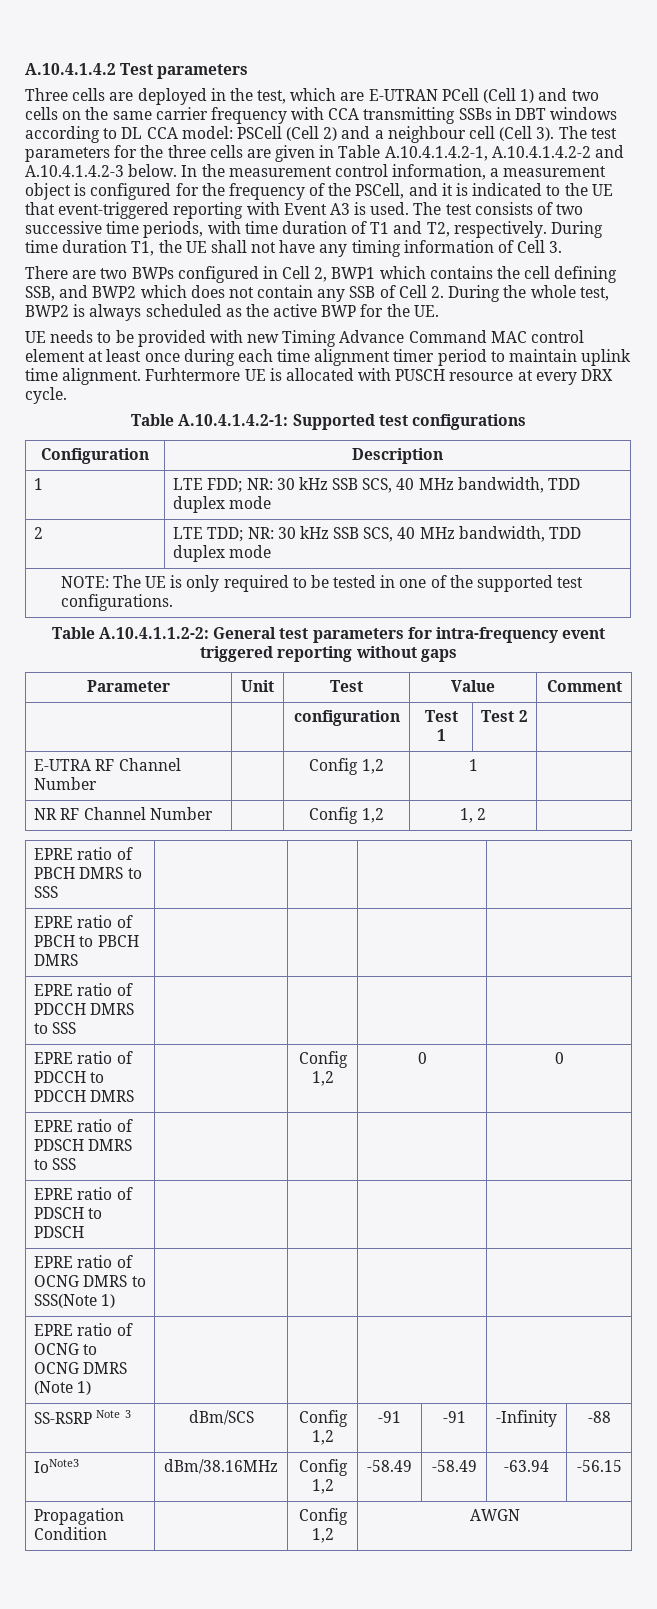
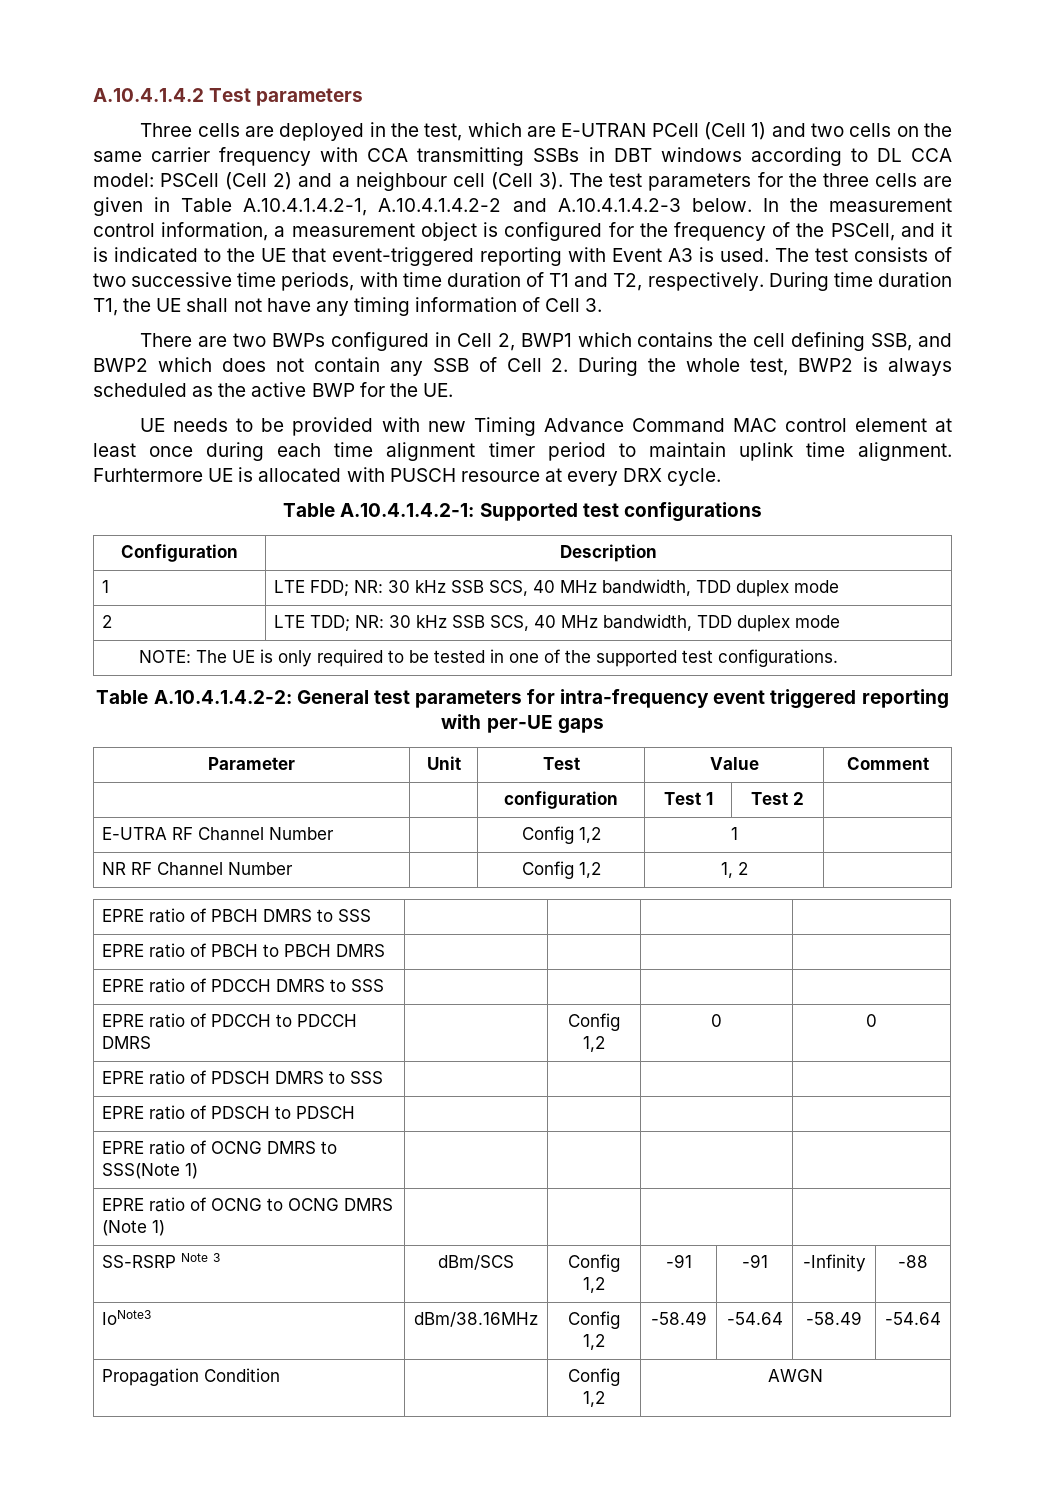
- Table A.10.4.1.1.2-2: General test parameters for intra-frequency event triggered reporting without gaps
+ Table A.10.4.1.4.2-2: General test parameters for intra-frequency event triggered reporting with per-UE gaps
- IoNote3 | dBm/38.16MHz | Config 1,2 | -58.49 | -58.49 | -63.94 | -56.15
+ IoNote3 | dBm/38.16MHz | Config 1,2 | -58.49 | -54.64 | -58.49 | -54.64

